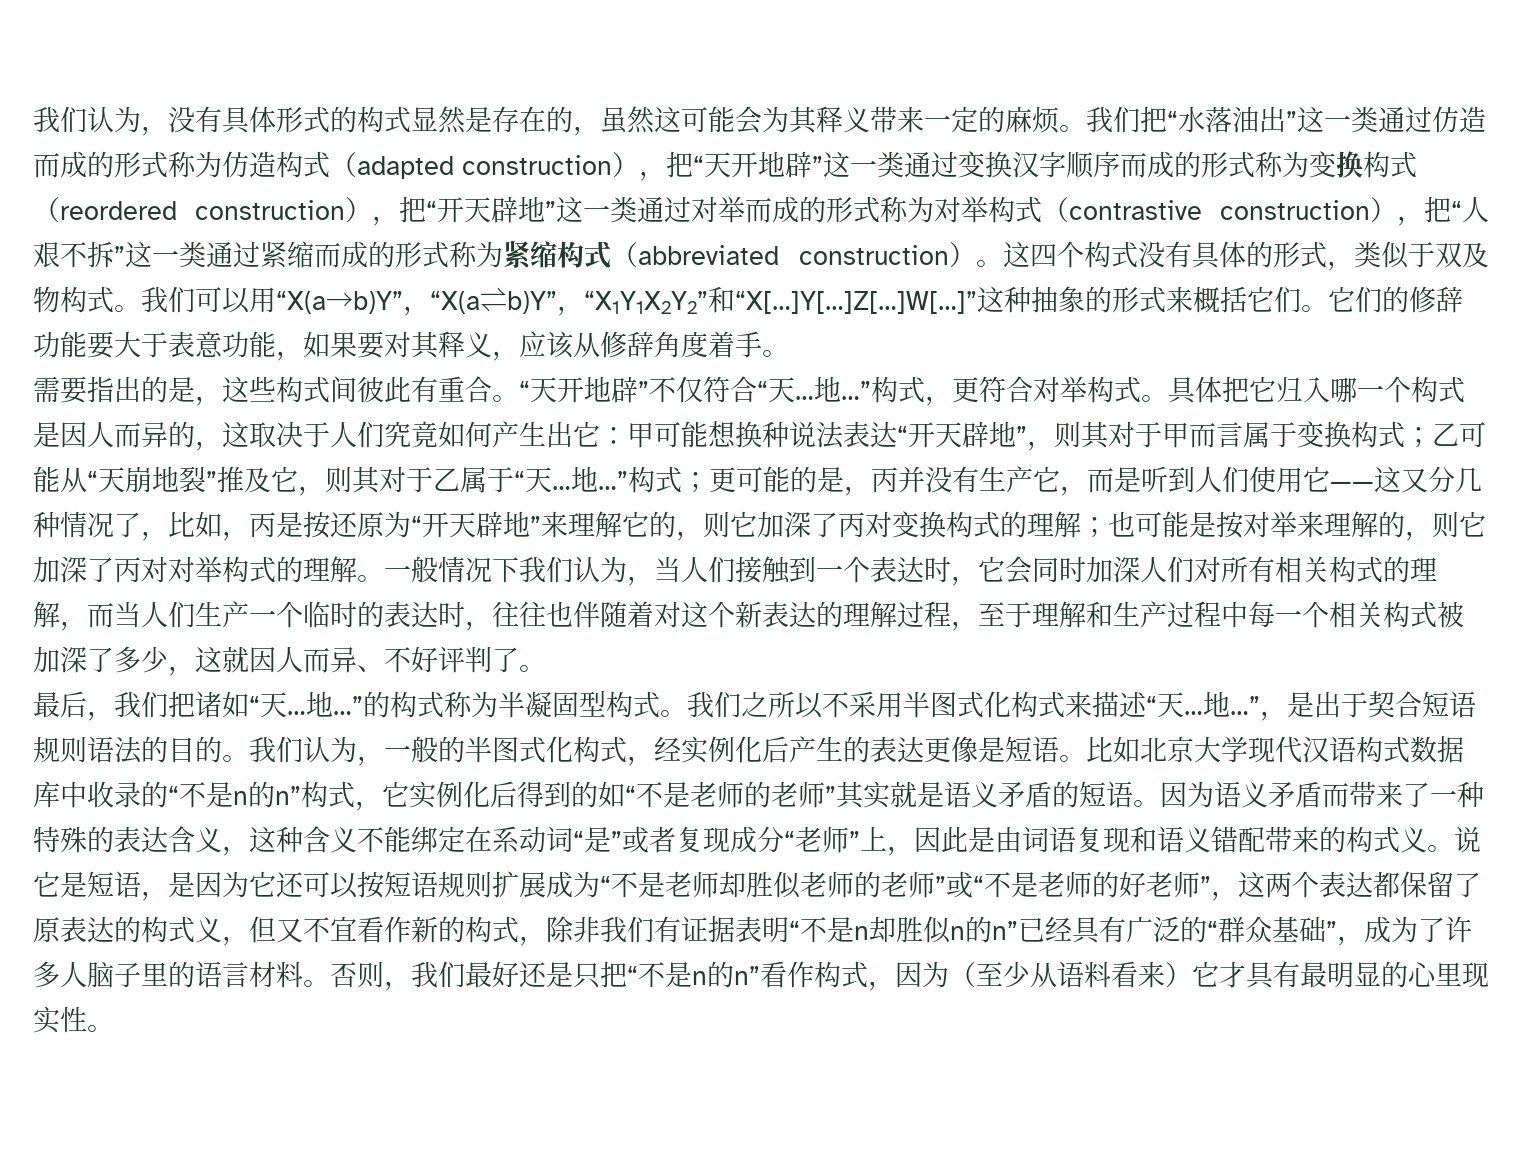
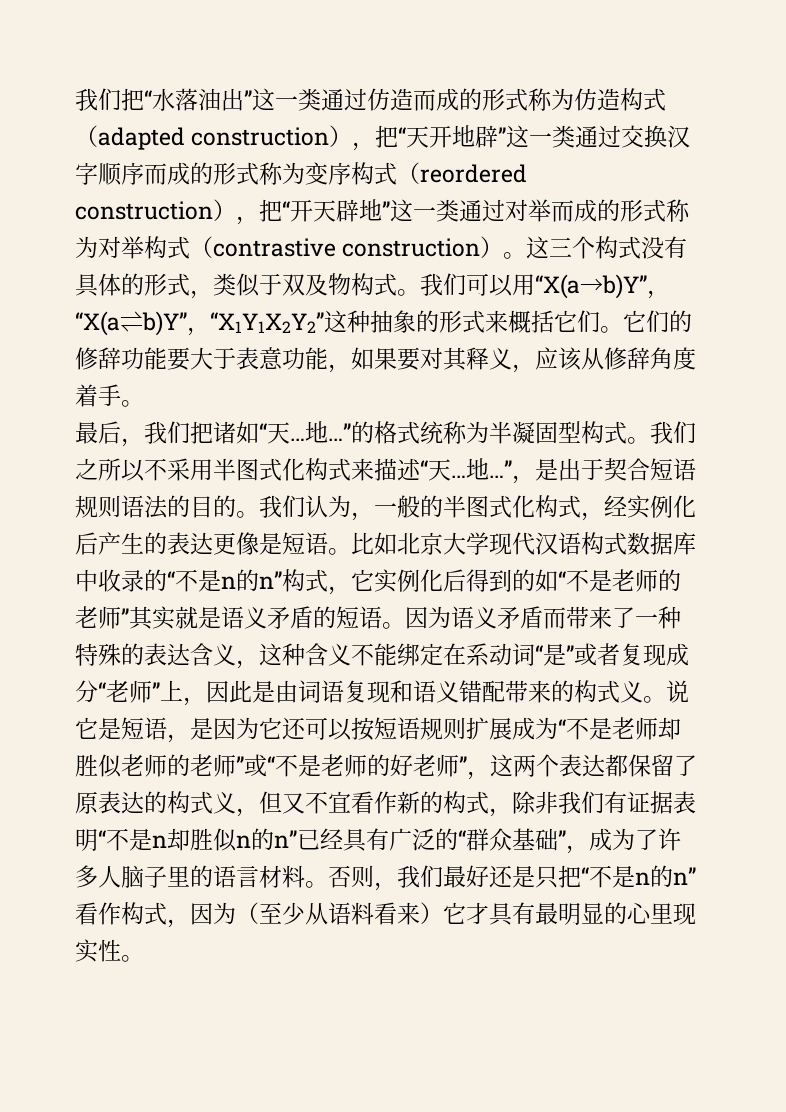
- 我们认为，没有具体形式的构式显然是存在的，虽然这可能会为其释义带来一定的麻烦。我们把“水落油出”这一类通过仿造而成的形式称为仿造构式（adapted construction），把“天开地辟”这一类通过变换汉字顺序而成的形式称为变换构式（reordered construction），把“开天辟地”这一类通过对举而成的形式称为对举构式（contrastive construction），把“人艰不拆”这一类通过紧缩而成的形式称为紧缩构式（abbreviated construction）。这四个构式没有具体的形式，类似于双及物构式。
+ 我们把“水落油出”这一类通过仿造而成的形式称为仿造构式（adapted construction），把“天开地辟”这一类通过交换汉字顺序而成的形式称为变序构式（reordered construction），把“开天辟地”这一类通过对举而成的形式称为对举构式（contrastive construction）。这三个构式没有具体的形式，类似于双及物构式。
- 我们可以用“X(a→b)Y”，“X(a⇌b)Y”，“X1Y1X2Y2”和“X[…]Y[…]Z[…]W[…]”这种抽象的形式来概括它们。
+ 我们可以用“X(a→b)Y”，“X(a⇌b)Y”，“X1Y1X2Y2”这种抽象的形式来概括它们。
- 需要指出的是，这些构式间彼此有重合。“天开地辟”不仅符合“天…地…”构式，更符合对举构式。具体把它归入哪一个构式是因人而异的，这取决于人们究竟如何产生出它：甲可能想换种说法表达“开天辟地”，则其对于甲而言属于变换构式；乙可能从“天崩地裂”推及它，则其对于乙属于“天…地…”构式；更可能的是，丙并没有生产它，而是听到人们使用它——这又分几种情况了，比如，丙是按还原为“开天辟地”来理解它的，则它加深了丙对变换构式的理解；也可能是按对举来理解的，则它加深了丙对对举构式的理解。一般情况下我们认为，当人们接触到一个表达时，它会同时加深人们对所有相关构式的理解，而当人们生产一个临时的表达时，往往也伴随着对这个新表达的理解过程，至于理解和生产过程中每一个相关构式被加深了多少，这就因人而异、不好评判了。
- 的构式称为半凝固型构式。
+ 的格式统称为半凝固型构式。

